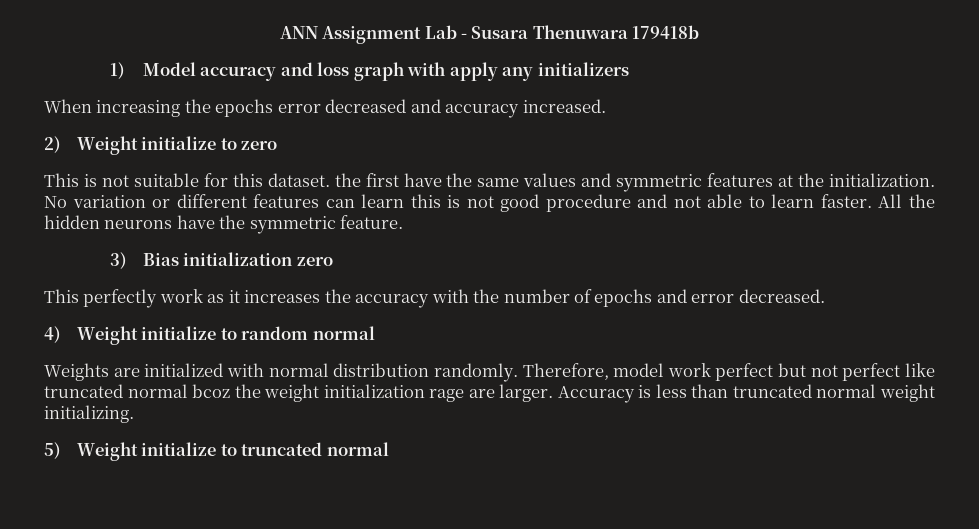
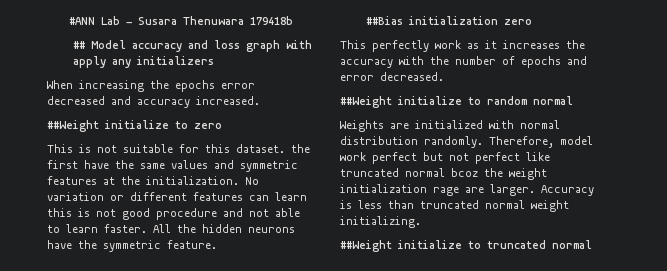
- ANN Assignment Lab - Susara Thenuwara 179418b
+ #ANN Lab - Susara Thenuwara 179418b
- 1) Model accuracy and loss graph with apply any initializers
+ ## Model accuracy and loss graph with apply any initializers
- 2) Weight initialize to zero
+ ##Weight initialize to zero
- 3) Bias initialization zero
+ ##Bias initialization zero
- 4) Weight initialize to random normal
+ ##Weight initialize to random normal
- 5) Weight initialize to truncated normal
+ ##Weight initialize to truncated normal

